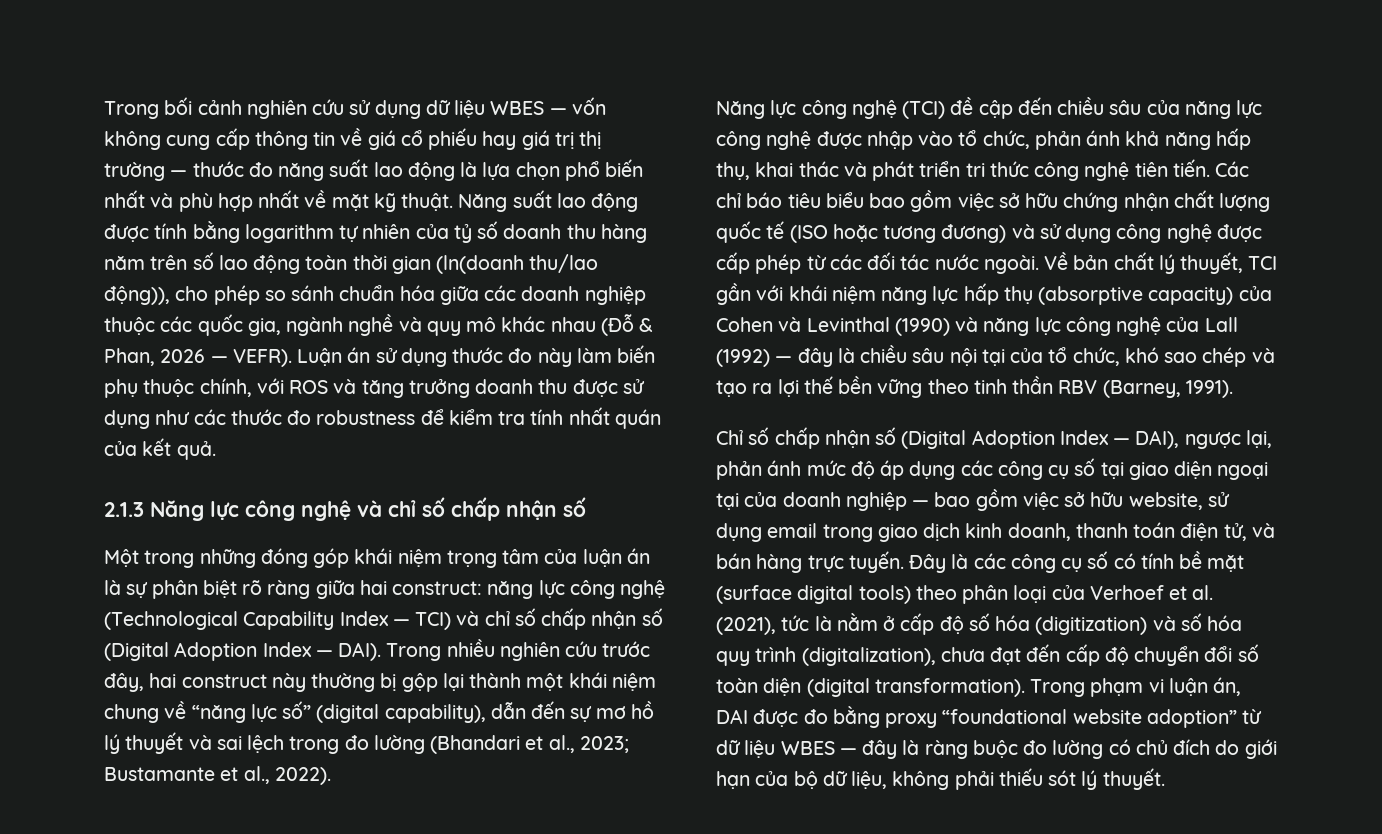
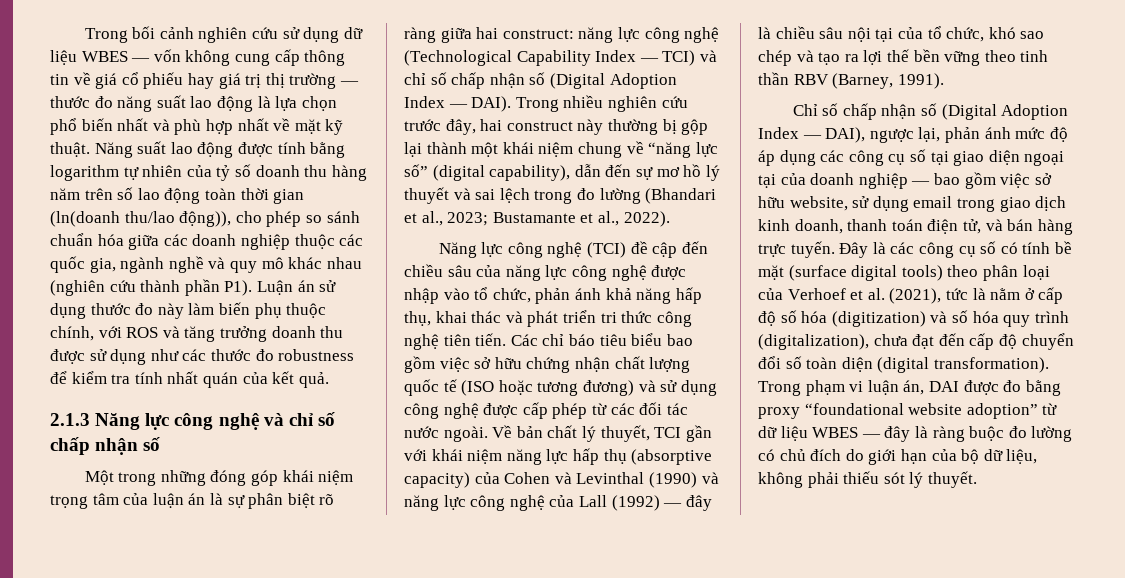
- Năng suất lao động được tính bằng logarithm tự nhiên của tỷ số doanh thu hàng năm trên số lao động toàn thời gian (ln(doanh thu/lao động)), cho phép so sánh chuẩn hóa giữa các doanh nghiệp thuộc các quốc gia, ngành nghề và quy mô khác nhau (Đỗ & Phan, 2026 — VEFR). Luận án sử dụng thước đo này làm biến phụ thuộc chính, với ROS và tăng trưởng doanh thu được sử dụng như các thước đo robustness để kiểm tra tính nhất quán của kết quả.
+ Năng suất lao động được tính bằng logarithm tự nhiên của tỷ số doanh thu hàng năm trên số lao động toàn thời gian (ln(doanh thu/lao động)), cho phép so sánh chuẩn hóa giữa các doanh nghiệp thuộc các quốc gia, ngành nghề và quy mô khác nhau (nghiên cứu thành phần P1). Luận án sử dụng thước đo này làm biến phụ thuộc chính, với ROS và tăng trưởng doanh thu được sử dụng như các thước đo robustness để kiểm tra tính nhất quán của kết quả.

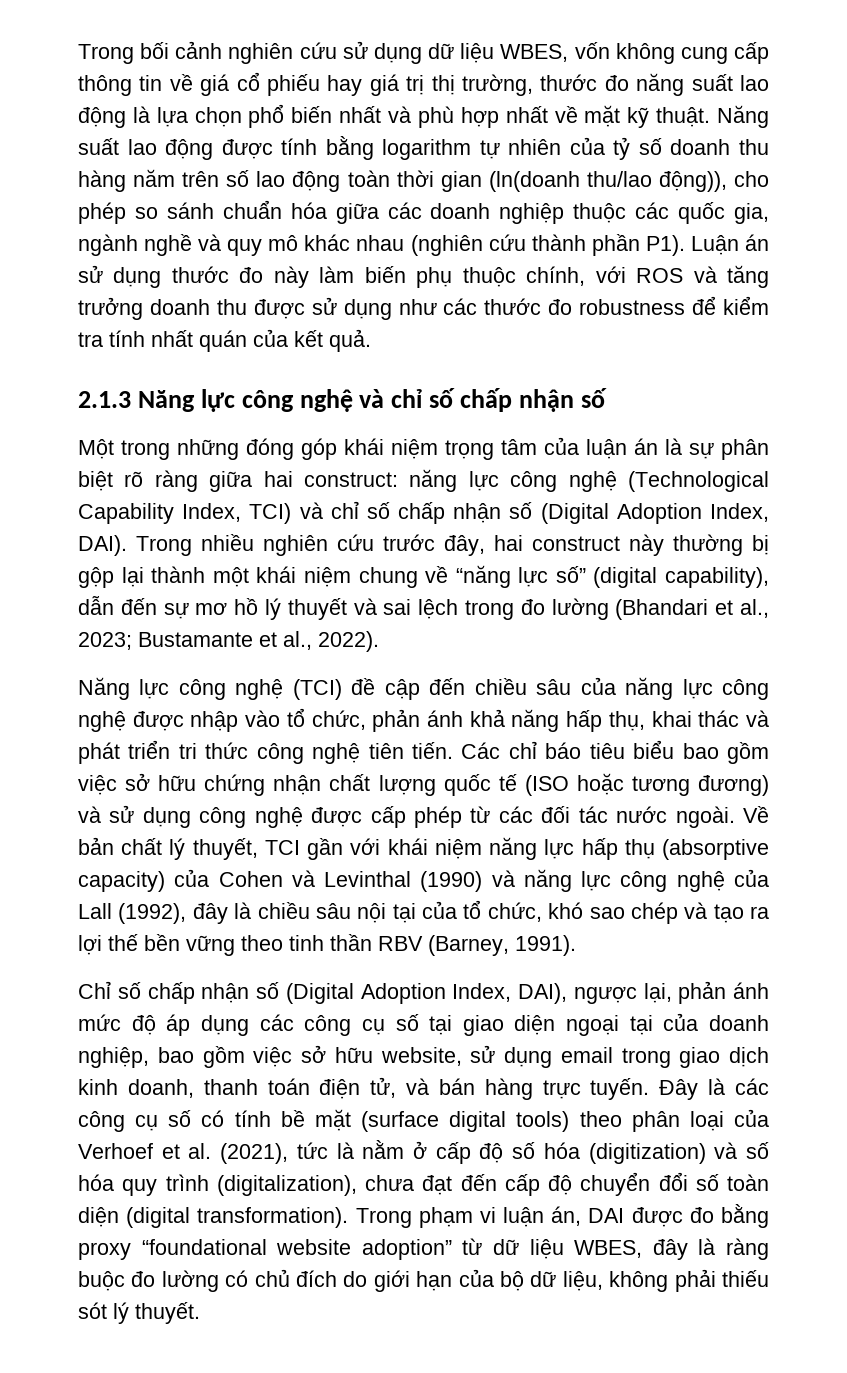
- Trong bối cảnh nghiên cứu sử dụng dữ liệu WBES — vốn không cung cấp thông tin về giá cổ phiếu hay giá trị thị trường — thước đo năng suất lao động là lựa chọn phổ biến nhất và phù hợp nhất về mặt kỹ thuật.
+ Trong bối cảnh nghiên cứu sử dụng dữ liệu WBES, vốn không cung cấp thông tin về giá cổ phiếu hay giá trị thị trường, thước đo năng suất lao động là lựa chọn phổ biến nhất và phù hợp nhất về mặt kỹ thuật.
- Một trong những đóng góp khái niệm trọng tâm của luận án là sự phân biệt rõ ràng giữa hai construct: năng lực công nghệ (Technological Capability Index — TCI) và chỉ số chấp nhận số (Digital Adoption Index — DAI).
+ Một trong những đóng góp khái niệm trọng tâm của luận án là sự phân biệt rõ ràng giữa hai construct: năng lực công nghệ (Technological Capability Index, TCI) và chỉ số chấp nhận số (Digital Adoption Index, DAI).
- Về bản chất lý thuyết, TCI gần với khái niệm năng lực hấp thụ (absorptive capacity) của Cohen và Levinthal (1990) và năng lực công nghệ của Lall (1992) — đây là chiều sâu nội tại của tổ chức, khó sao chép và tạo ra lợi thế bền vững theo tinh thần RBV (Barney, 1991).
+ Về bản chất lý thuyết, TCI gần với khái niệm năng lực hấp thụ (absorptive capacity) của Cohen và Levinthal (1990) và năng lực công nghệ của Lall (1992), đây là chiều sâu nội tại của tổ chức, khó sao chép và tạo ra lợi thế bền vững theo tinh thần RBV (Barney, 1991).
- Chỉ số chấp nhận số (Digital Adoption Index — DAI), ngược lại, phản ánh mức độ áp dụng các công cụ số tại giao diện ngoại tại của doanh nghiệp — bao gồm việc sở hữu website, sử dụng email trong giao dịch kinh doanh, thanh toán điện tử, và bán hàng trực tuyến.
+ Chỉ số chấp nhận số (Digital Adoption Index, DAI), ngược lại, phản ánh mức độ áp dụng các công cụ số tại giao diện ngoại tại của doanh nghiệp, bao gồm việc sở hữu website, sử dụng email trong giao dịch kinh doanh, thanh toán điện tử, và bán hàng trực tuyến.
- Trong phạm vi luận án, DAI được đo bằng proxy “foundational website adoption” từ dữ liệu WBES — đây là ràng buộc đo lường có chủ đích do giới hạn của bộ dữ liệu, không phải thiếu sót lý thuyết.
+ Trong phạm vi luận án, DAI được đo bằng proxy “foundational website adoption” từ dữ liệu WBES, đây là ràng buộc đo lường có chủ đích do giới hạn của bộ dữ liệu, không phải thiếu sót lý thuyết.

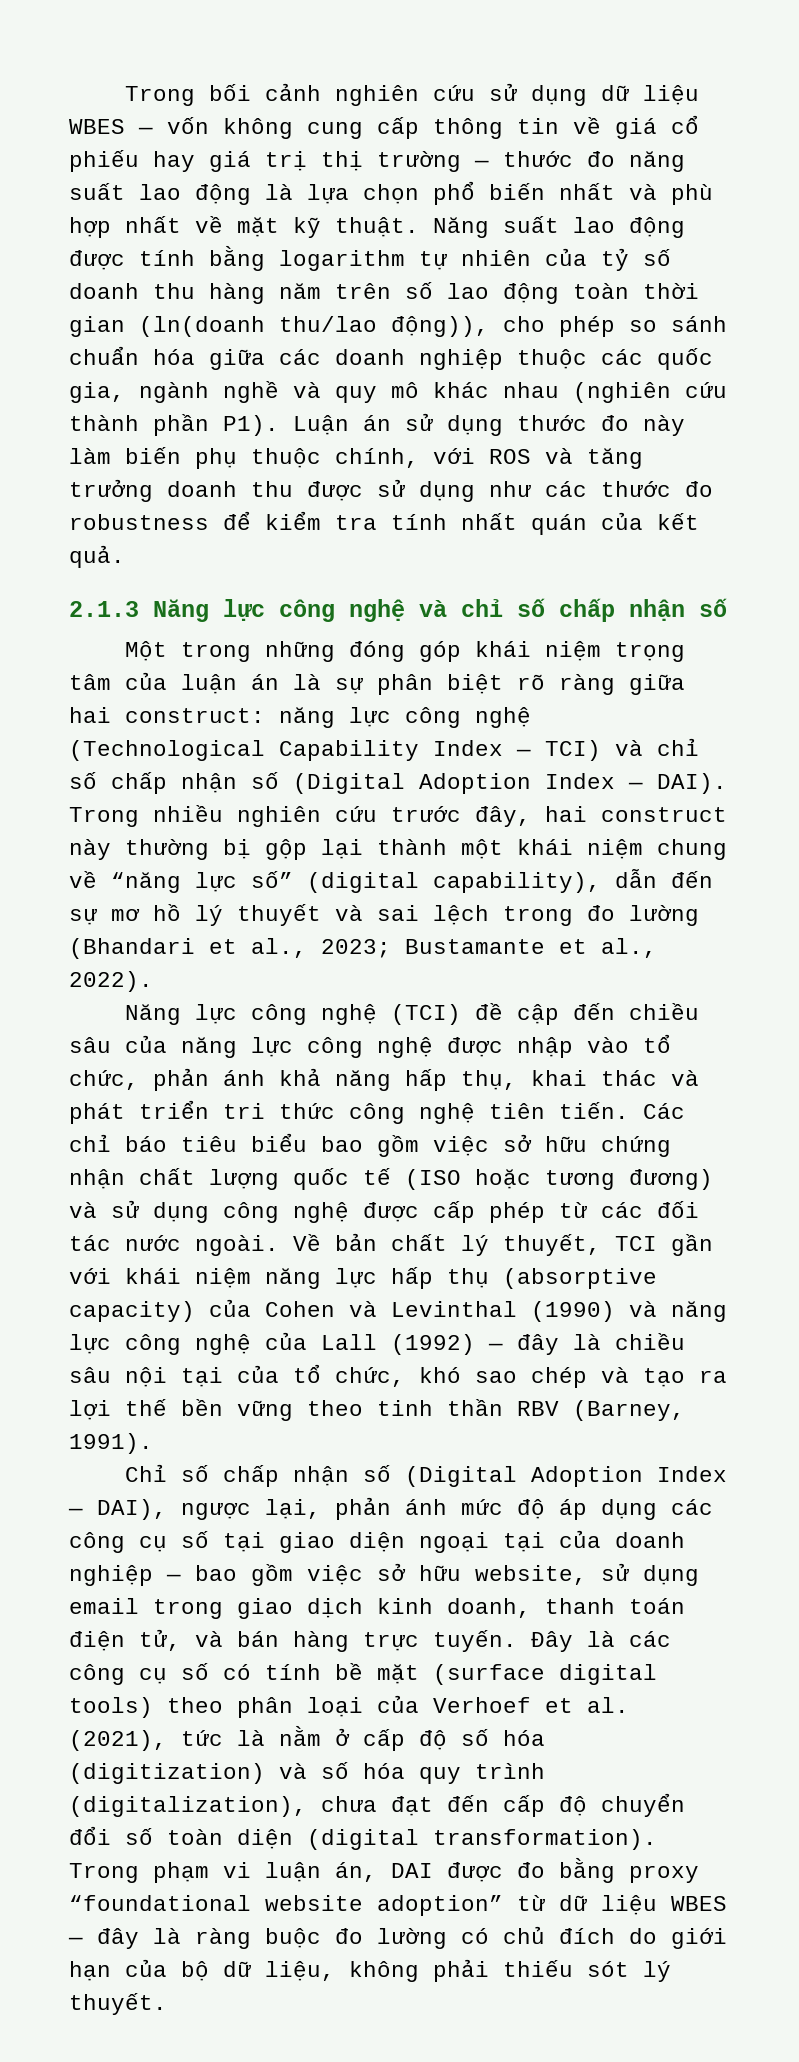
- Trong bối cảnh nghiên cứu sử dụng dữ liệu WBES, vốn không cung cấp thông tin về giá cổ phiếu hay giá trị thị trường, thước đo năng suất lao động là lựa chọn phổ biến nhất và phù hợp nhất về mặt kỹ thuật.
+ Trong bối cảnh nghiên cứu sử dụng dữ liệu WBES — vốn không cung cấp thông tin về giá cổ phiếu hay giá trị thị trường — thước đo năng suất lao động là lựa chọn phổ biến nhất và phù hợp nhất về mặt kỹ thuật.
- Một trong những đóng góp khái niệm trọng tâm của luận án là sự phân biệt rõ ràng giữa hai construct: năng lực công nghệ (Technological Capability Index, TCI) và chỉ số chấp nhận số (Digital Adoption Index, DAI).
+ Một trong những đóng góp khái niệm trọng tâm của luận án là sự phân biệt rõ ràng giữa hai construct: năng lực công nghệ (Technological Capability Index — TCI) và chỉ số chấp nhận số (Digital Adoption Index — DAI).
- Về bản chất lý thuyết, TCI gần với khái niệm năng lực hấp thụ (absorptive capacity) của Cohen và Levinthal (1990) và năng lực công nghệ của Lall (1992), đây là chiều sâu nội tại của tổ chức, khó sao chép và tạo ra lợi thế bền vững theo tinh thần RBV (Barney, 1991).
+ Về bản chất lý thuyết, TCI gần với khái niệm năng lực hấp thụ (absorptive capacity) của Cohen và Levinthal (1990) và năng lực công nghệ của Lall (1992) — đây là chiều sâu nội tại của tổ chức, khó sao chép và tạo ra lợi thế bền vững theo tinh thần RBV (Barney, 1991).
- Chỉ số chấp nhận số (Digital Adoption Index, DAI), ngược lại, phản ánh mức độ áp dụng các công cụ số tại giao diện ngoại tại của doanh nghiệp, bao gồm việc sở hữu website, sử dụng email trong giao dịch kinh doanh, thanh toán điện tử, và bán hàng trực tuyến.
+ Chỉ số chấp nhận số (Digital Adoption Index — DAI), ngược lại, phản ánh mức độ áp dụng các công cụ số tại giao diện ngoại tại của doanh nghiệp — bao gồm việc sở hữu website, sử dụng email trong giao dịch kinh doanh, thanh toán điện tử, và bán hàng trực tuyến.
- Trong phạm vi luận án, DAI được đo bằng proxy “foundational website adoption” từ dữ liệu WBES, đây là ràng buộc đo lường có chủ đích do giới hạn của bộ dữ liệu, không phải thiếu sót lý thuyết.
+ Trong phạm vi luận án, DAI được đo bằng proxy “foundational website adoption” từ dữ liệu WBES — đây là ràng buộc đo lường có chủ đích do giới hạn của bộ dữ liệu, không phải thiếu sót lý thuyết.

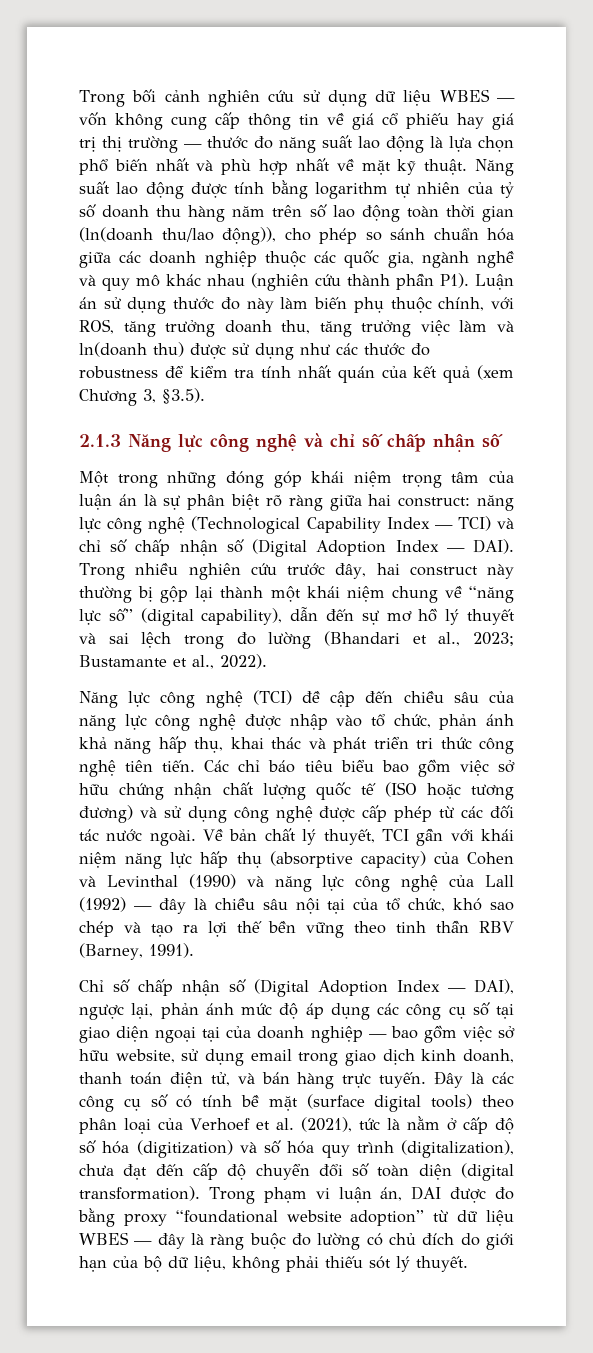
- Năng suất lao động được tính bằng logarithm tự nhiên của tỷ số doanh thu hàng năm trên số lao động toàn thời gian (ln(doanh thu/lao động)), cho phép so sánh chuẩn hóa giữa các doanh nghiệp thuộc các quốc gia, ngành nghề và quy mô khác nhau (nghiên cứu thành phần P1). Luận án sử dụng thước đo này làm biến phụ thuộc chính, với ROS và tăng trưởng doanh thu được sử dụng như các thước đo robustness để kiểm tra tính nhất quán của kết quả.
+ Năng suất lao động được tính bằng logarithm tự nhiên của tỷ số doanh thu hàng năm trên số lao động toàn thời gian (ln(doanh thu/lao động)), cho phép so sánh chuẩn hóa giữa các doanh nghiệp thuộc các quốc gia, ngành nghề và quy mô khác nhau (nghiên cứu thành phần P1). Luận án sử dụng thước đo này làm biến phụ thuộc chính, với ROS, tăng trưởng doanh thu, tăng trưởng việc làm và ln(doanh thu) được sử dụng như các thước đo robustness để kiểm tra tính nhất quán của kết quả (xem Chương 3, §3.5).

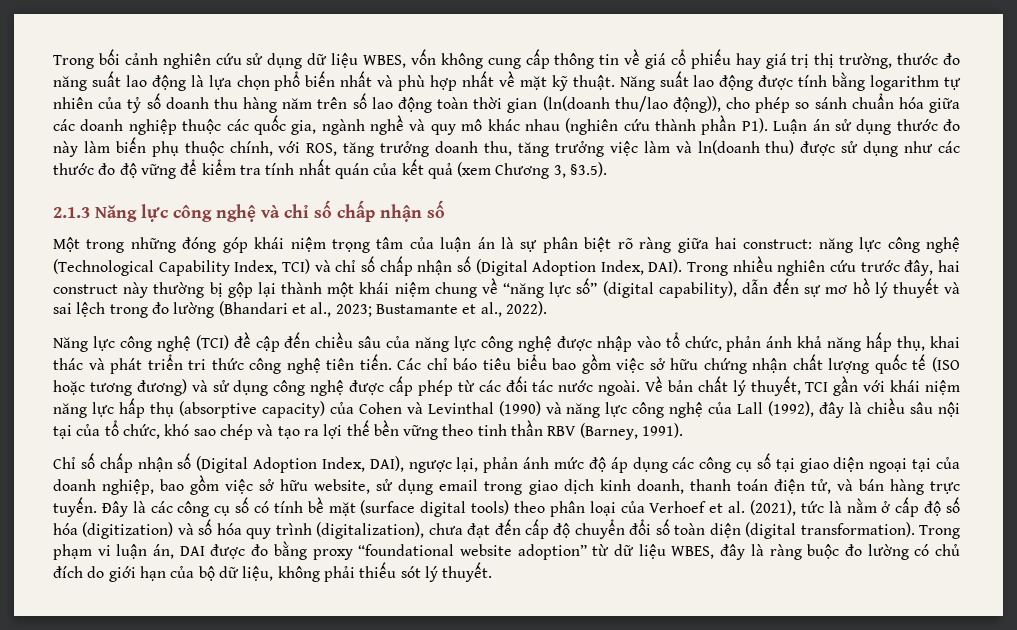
- Trong bối cảnh nghiên cứu sử dụng dữ liệu WBES — vốn không cung cấp thông tin về giá cổ phiếu hay giá trị thị trường — thước đo năng suất lao động là lựa chọn phổ biến nhất và phù hợp nhất về mặt kỹ thuật.
+ Trong bối cảnh nghiên cứu sử dụng dữ liệu WBES, vốn không cung cấp thông tin về giá cổ phiếu hay giá trị thị trường, thước đo năng suất lao động là lựa chọn phổ biến nhất và phù hợp nhất về mặt kỹ thuật.
- Năng suất lao động được tính bằng logarithm tự nhiên của tỷ số doanh thu hàng năm trên số lao động toàn thời gian (ln(doanh thu/lao động)), cho phép so sánh chuẩn hóa giữa các doanh nghiệp thuộc các quốc gia, ngành nghề và quy mô khác nhau (nghiên cứu thành phần P1). Luận án sử dụng thước đo này làm biến phụ thuộc chính, với ROS, tăng trưởng doanh thu, tăng trưởng việc làm và ln(doanh thu) được sử dụng như các thước đo robustness để kiểm tra tính nhất quán của kết quả (xem Chương 3, §3.5).
+ Năng suất lao động được tính bằng logarithm tự nhiên của tỷ số doanh thu hàng năm trên số lao động toàn thời gian (ln(doanh thu/lao động)), cho phép so sánh chuẩn hóa giữa các doanh nghiệp thuộc các quốc gia, ngành nghề và quy mô khác nhau (nghiên cứu thành phần P1). Luận án sử dụng thước đo này làm biến phụ thuộc chính, với ROS, tăng trưởng doanh thu, tăng trưởng việc làm và ln(doanh thu) được sử dụng như các thước đo độ vững để kiểm tra tính nhất quán của kết quả (xem Chương 3, §3.5).
- Một trong những đóng góp khái niệm trọng tâm của luận án là sự phân biệt rõ ràng giữa hai construct: năng lực công nghệ (Technological Capability Index — TCI) và chỉ số chấp nhận số (Digital Adoption Index — DAI).
+ Một trong những đóng góp khái niệm trọng tâm của luận án là sự phân biệt rõ ràng giữa hai construct: năng lực công nghệ (Technological Capability Index, TCI) và chỉ số chấp nhận số (Digital Adoption Index, DAI).
- Về bản chất lý thuyết, TCI gần với khái niệm năng lực hấp thụ (absorptive capacity) của Cohen và Levinthal (1990) và năng lực công nghệ của Lall (1992) — đây là chiều sâu nội tại của tổ chức, khó sao chép và tạo ra lợi thế bền vững theo tinh thần RBV (Barney, 1991).
+ Về bản chất lý thuyết, TCI gần với khái niệm năng lực hấp thụ (absorptive capacity) của Cohen và Levinthal (1990) và năng lực công nghệ của Lall (1992), đây là chiều sâu nội tại của tổ chức, khó sao chép và tạo ra lợi thế bền vững theo tinh thần RBV (Barney, 1991).
- Chỉ số chấp nhận số (Digital Adoption Index — DAI), ngược lại, phản ánh mức độ áp dụng các công cụ số tại giao diện ngoại tại của doanh nghiệp — bao gồm việc sở hữu website, sử dụng email trong giao dịch kinh doanh, thanh toán điện tử, và bán hàng trực tuyến.
+ Chỉ số chấp nhận số (Digital Adoption Index, DAI), ngược lại, phản ánh mức độ áp dụng các công cụ số tại giao diện ngoại tại của doanh nghiệp, bao gồm việc sở hữu website, sử dụng email trong giao dịch kinh doanh, thanh toán điện tử, và bán hàng trực tuyến.
- Trong phạm vi luận án, DAI được đo bằng proxy “foundational website adoption” từ dữ liệu WBES — đây là ràng buộc đo lường có chủ đích do giới hạn của bộ dữ liệu, không phải thiếu sót lý thuyết.
+ Trong phạm vi luận án, DAI được đo bằng proxy “foundational website adoption” từ dữ liệu WBES, đây là ràng buộc đo lường có chủ đích do giới hạn của bộ dữ liệu, không phải thiếu sót lý thuyết.

